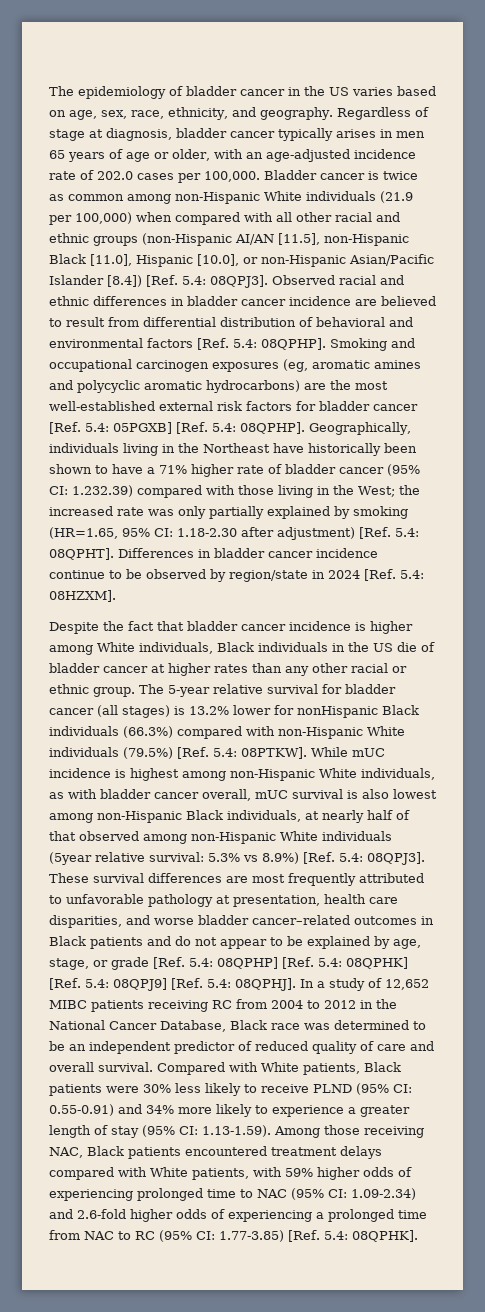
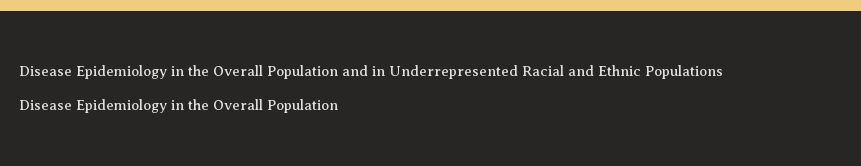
- The epidemiology of bladder cancer in the US varies based on age, sex, race, ethnicity, and geography. Regardless of stage at diagnosis, bladder cancer typically arises in men 65 years of age or older, with an age-adjusted incidence rate of 202.0 cases per 100,000. Bladder cancer is twice as common among non-Hispanic White individuals (21.9 per 100,000) when compared with all other racial and ethnic groups (non-Hispanic AI/AN [11.5], non-Hispanic Black [11.0], Hispanic [10.0], or non-Hispanic Asian/Pacific Islander [8.4]) [Ref. 5.4: 08QPJ3]. Observed racial and ethnic differences in bladder cancer incidence are believed to result from differential distribution of behavioral and environmental factors [Ref. 5.4: 08QPHP]. Smoking and occupational carcinogen exposures (eg, aromatic amines and polycyclic aromatic hydrocarbons) are the most well-established external risk factors for bladder cancer [Ref. 5.4: 05PGXB] [Ref. 5.4: 08QPHP]. Geographically, individuals living in the Northeast have historically been shown to have a 71% higher rate of bladder cancer (95% CI: 1.232.39) compared with those living in the West; the increased rate was only partially explained by smoking (HR=1.65, 95% CI: 1.18-2.30 after adjustment) [Ref. 5.4: 08QPHT]. Differences in bladder cancer incidence continue to be observed by region/state in 2024 [Ref. 5.4: 08HZXM].
- Despite the fact that bladder cancer incidence is higher among White individuals, Black individuals in the US die of bladder cancer at higher rates than any other racial or ethnic group. The 5-year relative survival for bladder cancer (all stages) is 13.2% lower for nonHispanic Black individuals (66.3%) compared with non-Hispanic White individuals (79.5%) [Ref. 5.4: 08PTKW]. While mUC incidence is highest among non-Hispanic White individuals, as with bladder cancer overall, mUC survival is also lowest among non-Hispanic Black individuals, at nearly half of that observed among non-Hispanic White individuals (5year relative survival: 5.3% vs 8.9%) [Ref. 5.4: 08QPJ3]. These survival differences are most frequently attributed to unfavorable pathology at presentation, health care disparities, and worse bladder cancer–related outcomes in Black patients and do not appear to be explained by age, stage, or grade [Ref. 5.4: 08QPHP] [Ref. 5.4: 08QPHK] [Ref. 5.4: 08QPJ9] [Ref. 5.4: 08QPHJ]. In a study of 12,652 MIBC patients receiving RC from 2004 to 2012 in the National Cancer Database, Black race was determined to be an independent predictor of reduced quality of care and overall survival. Compared with White patients, Black patients were 30% less likely to receive PLND (95% CI: 0.55-0.91) and 34% more likely to experience a greater length of stay (95% CI: 1.13-1.59). Among those receiving NAC, Black patients encountered treatment delays compared with White patients, with 59% higher odds of experiencing prolonged time to NAC (95% CI: 1.09-2.34) and 2.6-fold higher odds of experiencing a prolonged time from NAC to RC (95% CI: 1.77-3.85) [Ref. 5.4: 08QPHK].
+ Disease Epidemiology in the Overall Population and in Underrepresented Racial and Ethnic Populations
+ Disease Epidemiology in the Overall Population

